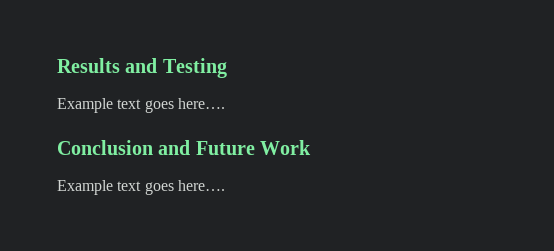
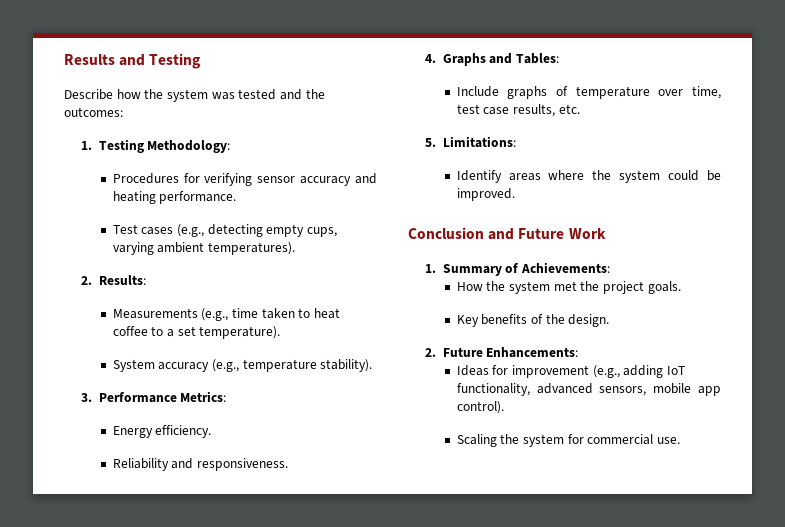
  Results and Testing
- Example text goes here….
+ Describe how the system was tested and the outcomes:
+ 1. Testing Methodology:
+ Procedures for verifying sensor accuracy and heating performance.
+ Test cases (e.g., detecting empty cups, varying ambient temperatures).
+ 2. Results:
+ Measurements (e.g., time taken to heat coffee to a set temperature).
+ System accuracy (e.g., temperature stability).
+ 3. Performance Metrics:
+ Energy efficiency.
+ Reliability and responsiveness.
+ 4. Graphs and Tables:
+ Include graphs of temperature over time, test case results, etc.
+ 5. Limitations:
+ Identify areas where the system could be improved.
  Conclusion and Future Work
- Example text goes here….
+ 1. Summary of Achievements:
+ How the system met the project goals.
+ Key benefits of the design.
+ 2. Future Enhancements:
+ Ideas for improvement (e.g., adding IoT functionality, advanced sensors, mobile app control).
+ Scaling the system for commercial use.

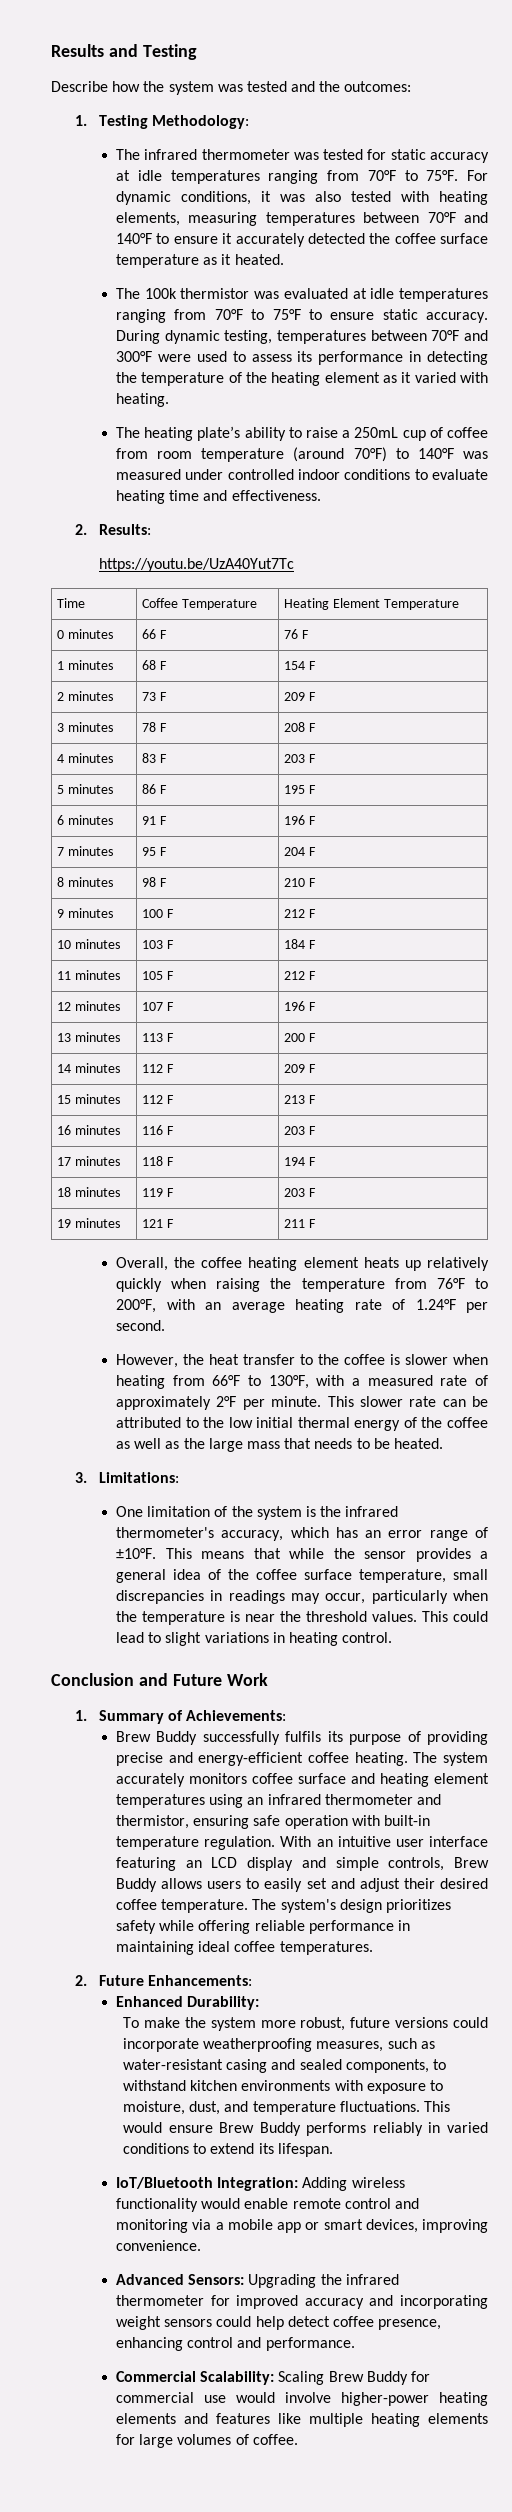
- Procedures for verifying sensor accuracy and heating performance.
- Test cases (e.g., detecting empty cups, varying ambient temperatures).
+ The infrared thermometer was tested for static accuracy at idle temperatures ranging from 70°F to 75°F. For dynamic conditions, it was also tested with heating elements, measuring temperatures between 70°F and 140°F to ensure it accurately detected the coffee surface temperature as it heated.
+ The 100k thermistor was evaluated at idle temperatures ranging from 70°F to 75°F to ensure static accuracy. During dynamic testing, temperatures between 70°F and 300°F were used to assess its performance in detecting the temperature of the heating element as it varied with heating.
+ The heating plate’s ability to raise a 250mL cup of coffee from room temperature (around 70°F) to 140°F was measured under controlled indoor conditions to evaluate heating time and effectiveness.
  2. Results:
- Measurements (e.g., time taken to heat coffee to a set temperature).
- System accuracy (e.g., temperature stability).
- 3. Performance Metrics:
- Energy efficiency.
- Reliability and responsiveness.
- 4. Graphs and Tables:
- Include graphs of temperature over time, test case results, etc.
- 5. Limitations:
- Identify areas where the system could be improved.
+ https://youtu.be/UzA40Yut7Tc
+ Time | Coffee Temperature | Heating Element Temperature
+ 0 minutes | 66 F | 76 F
+ 1 minutes | 68 F | 154 F
+ 2 minutes | 73 F | 209 F
+ 3 minutes | 78 F | 208 F
+ 4 minutes | 83 F | 203 F
+ 5 minutes | 86 F | 195 F
+ 6 minutes | 91 F | 196 F
+ 7 minutes | 95 F | 204 F
+ 8 minutes | 98 F | 210 F
+ 9 minutes | 100 F | 212 F
+ 10 minutes | 103 F | 184 F
+ 11 minutes | 105 F | 212 F
+ 12 minutes | 107 F | 196 F
+ 13 minutes | 113 F | 200 F
+ 14 minutes | 112 F | 209 F
+ 15 minutes | 112 F | 213 F
+ 16 minutes | 116 F | 203 F
+ 17 minutes | 118 F | 194 F
+ 18 minutes | 119 F | 203 F
+ 19 minutes | 121 F | 211 F
+ Overall, the coffee heating element heats up relatively quickly when raising the temperature from 76°F to 200°F, with an average heating rate of 1.24°F per second.
+ However, the heat transfer to the coffee is slower when heating from 66°F to 130°F, with a measured rate of approximately 2°F per minute. This slower rate can be attributed to the low initial thermal energy of the coffee as well as the large mass that needs to be heated.
+ 3. Limitations:
+ One limitation of the system is the infrared thermometer's accuracy, which has an error range of ±10°F. This means that while the sensor provides a general idea of the coffee surface temperature, small discrepancies in readings may occur, particularly when the temperature is near the threshold values. This could lead to slight variations in heating control.
- How the system met the project goals.
- Key benefits of the design.
+ Brew Buddy successfully fulfils its purpose of providing precise and energy-efficient coffee heating. The system accurately monitors coffee surface and heating element temperatures using an infrared thermometer and thermistor, ensuring safe operation with built-in temperature regulation. With an intuitive user interface featuring an LCD display and simple controls, Brew Buddy allows users to easily set and adjust their desired coffee temperature. The system's design prioritizes safety while offering reliable performance in maintaining ideal coffee temperatures.
  2. Future Enhancements:
- Ideas for improvement (e.g., adding IoT functionality, advanced sensors, mobile app control).
- Scaling the system for commercial use.
+ Enhanced Durability:
+ To make the system more robust, future versions could incorporate weatherproofing measures, such as water-resistant casing and sealed components, to withstand kitchen environments with exposure to moisture, dust, and temperature fluctuations. This would ensure Brew Buddy performs reliably in varied conditions to extend its lifespan.
+ IoT/Bluetooth Integration: Adding wireless functionality would enable remote control and monitoring via a mobile app or smart devices, improving convenience.
+ Advanced Sensors: Upgrading the infrared thermometer for improved accuracy and incorporating weight sensors could help detect coffee presence, enhancing control and performance.
+ Commercial Scalability: Scaling Brew Buddy for commercial use would involve higher-power heating elements and features like multiple heating elements for large volumes of coffee.

